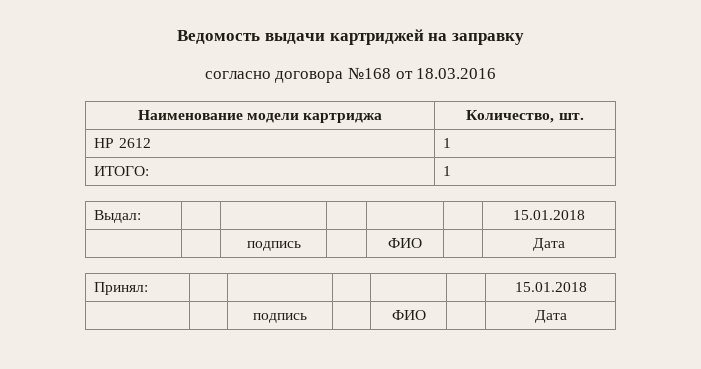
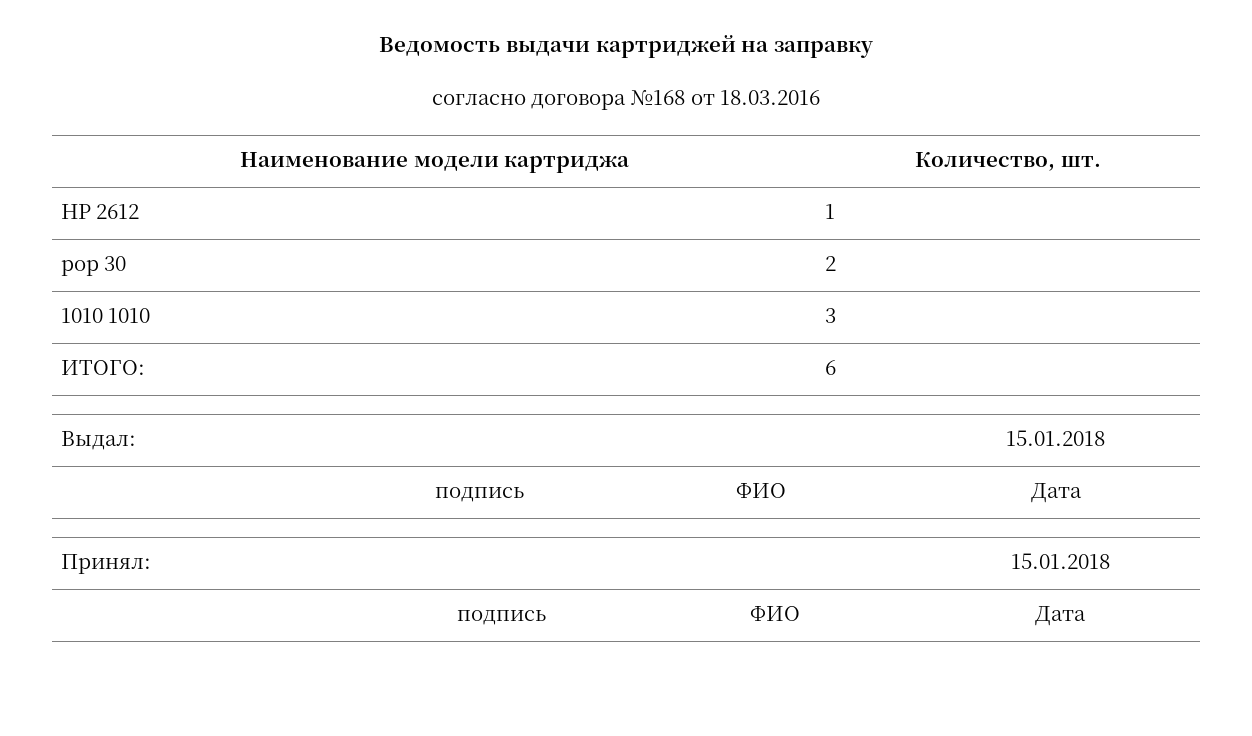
+ pop 30 | 2
+ 1010 1010 | 3
- ИТОГО: | 1
+ ИТОГО: | 6

